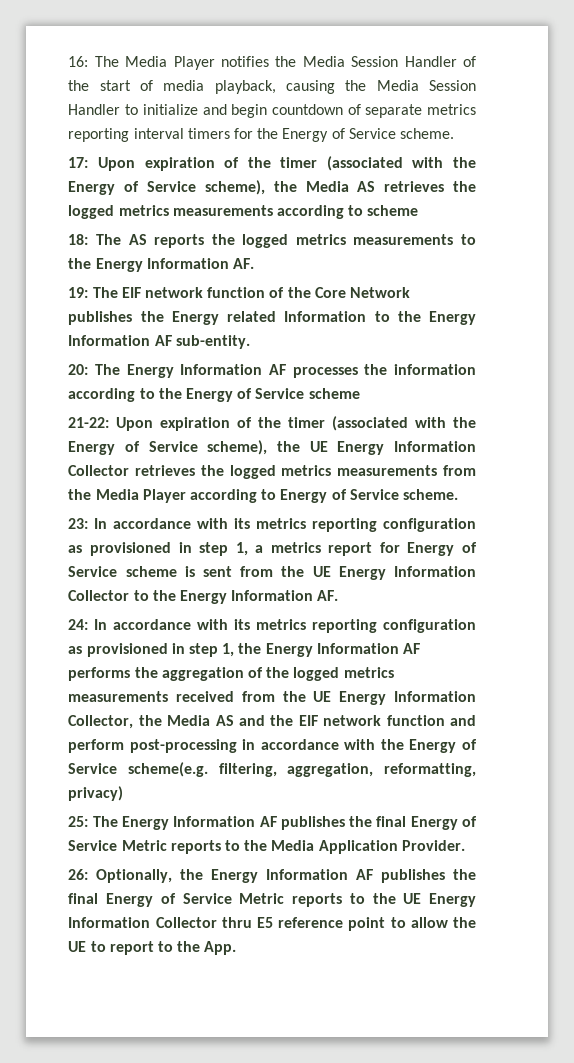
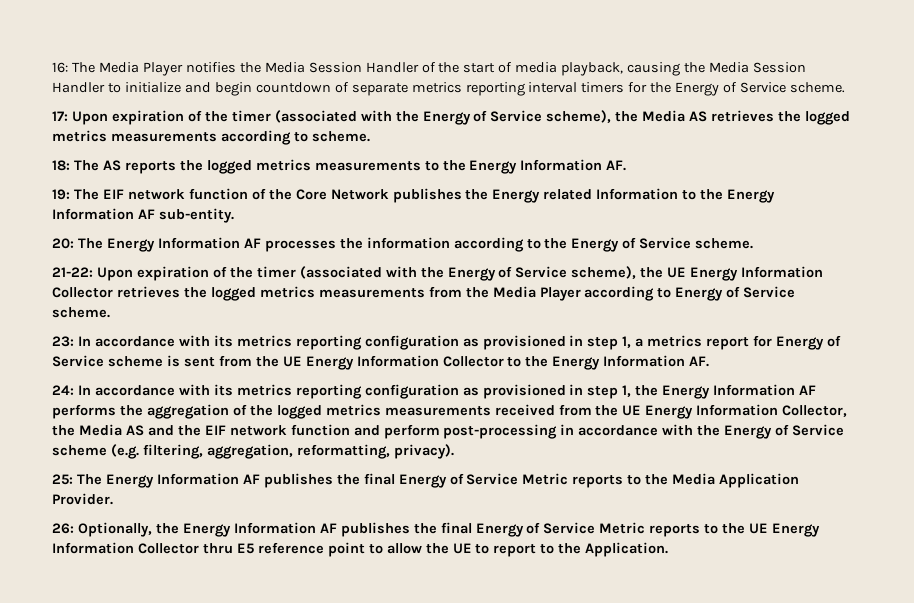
- 17: Upon expiration of the timer (associated with the Energy of Service scheme), the Media AS retrieves the logged metrics measurements according to scheme
+ 17: Upon expiration of the timer (associated with the Energy of Service scheme), the Media AS retrieves the logged metrics measurements according to scheme.
- 20: The Energy Information AF processes the information according to the Energy of Service scheme
+ 20: The Energy Information AF processes the information according to the Energy of Service scheme.
- 24: In accordance with its metrics reporting configuration as provisioned in step 1, the Energy Information AF performs the aggregation of the logged metrics measurements received from the UE Energy Information Collector, the Media AS and the EIF network function and perform post-processing in accordance with the Energy of Service scheme(e.g. filtering, aggregation, reformatting, privacy)
+ 24: In accordance with its metrics reporting configuration as provisioned in step 1, the Energy Information AF performs the aggregation of the logged metrics measurements received from the UE Energy Information Collector, the Media AS and the EIF network function and perform post-processing in accordance with the Energy of Service scheme (e.g. filtering, aggregation, reformatting, privacy).
- 26: Optionally, the Energy Information AF publishes the final Energy of Service Metric reports to the UE Energy Information Collector thru E5 reference point to allow the UE to report to the App.
+ 26: Optionally, the Energy Information AF publishes the final Energy of Service Metric reports to the UE Energy Information Collector thru E5 reference point to allow the UE to report to the Application.

